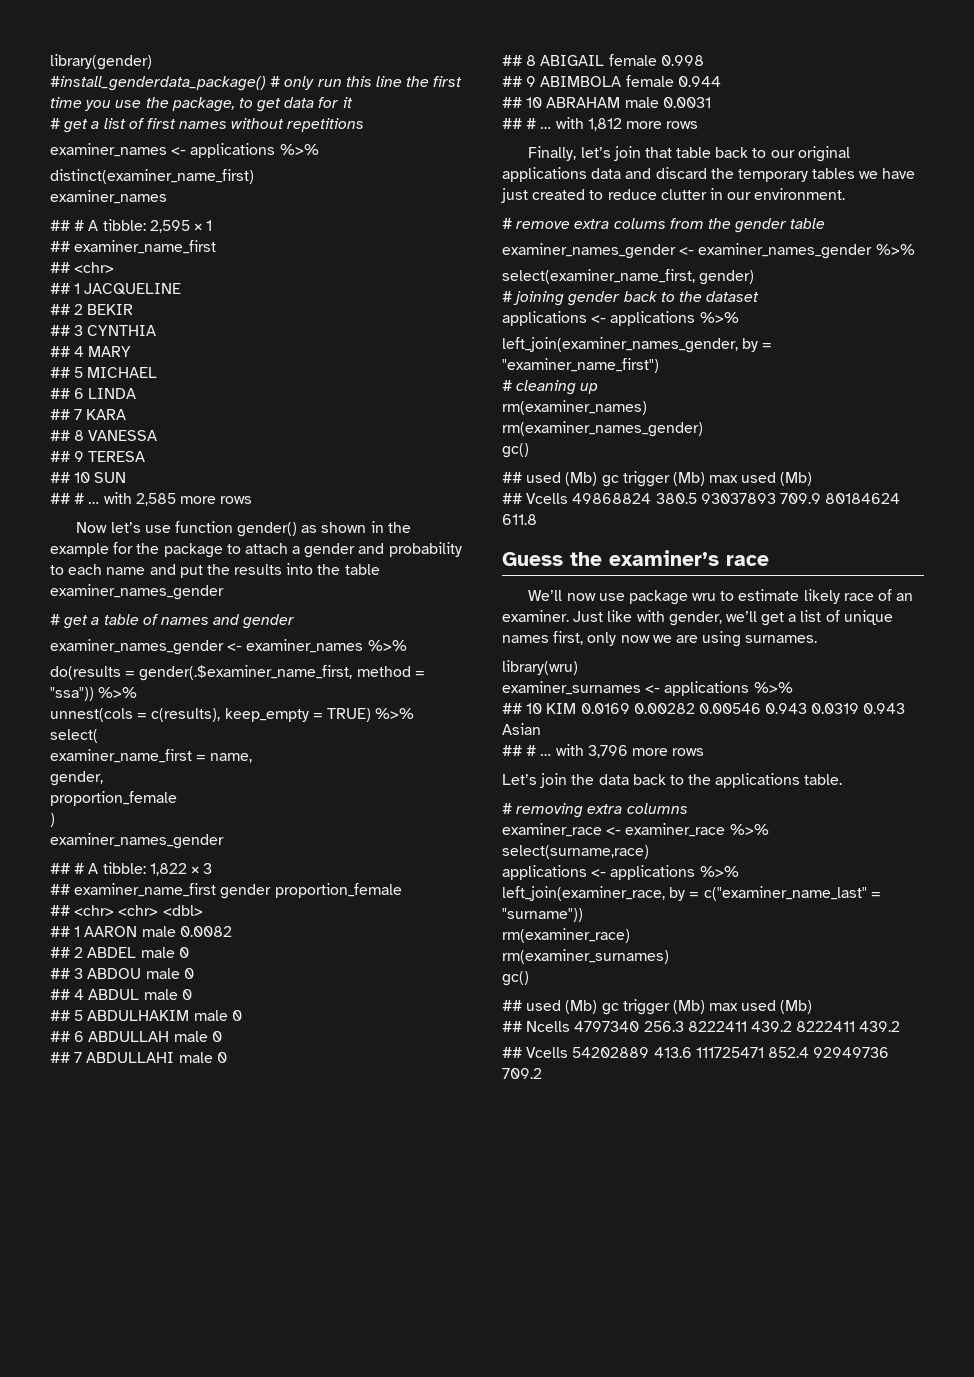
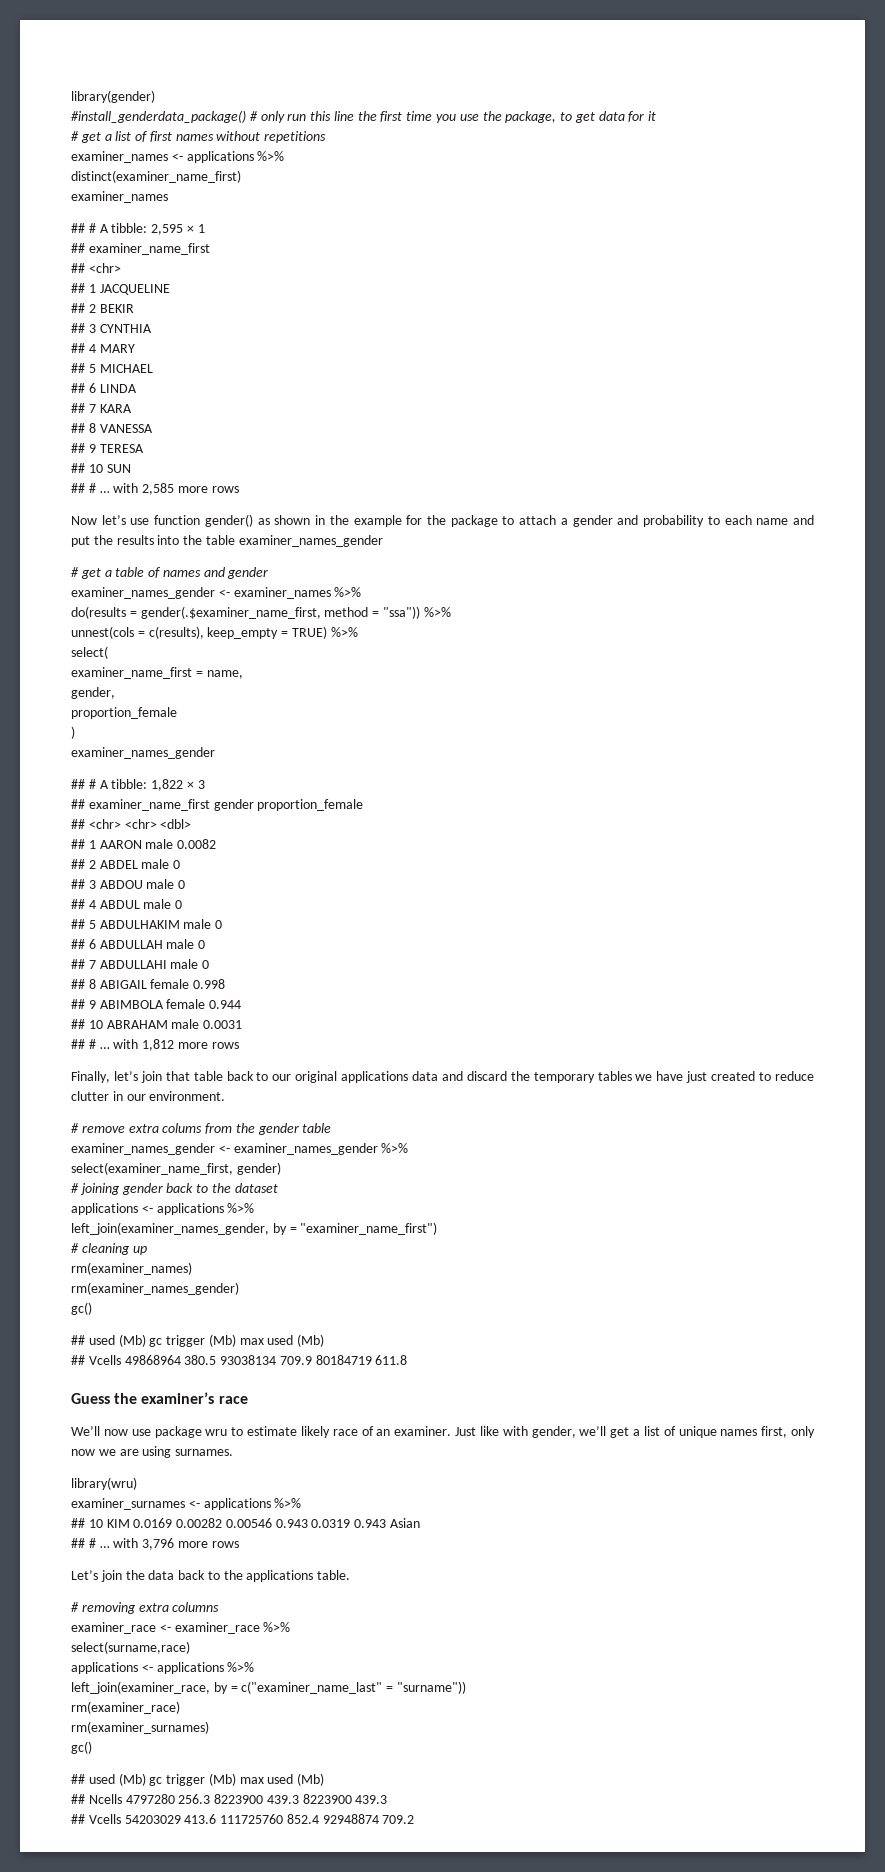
- ## Vcells 49868824 380.5 93037893 709.9 80184624 611.8
+ ## Vcells 49868964 380.5 93038134 709.9 80184719 611.8
- ## Ncells 4797340 256.3 8222411 439.2 8222411 439.2
- ## Vcells 54202889 413.6 111725471 852.4 92949736 709.2
+ ## Ncells 4797280 256.3 8223900 439.3 8223900 439.3
+ ## Vcells 54203029 413.6 111725760 852.4 92948874 709.2

